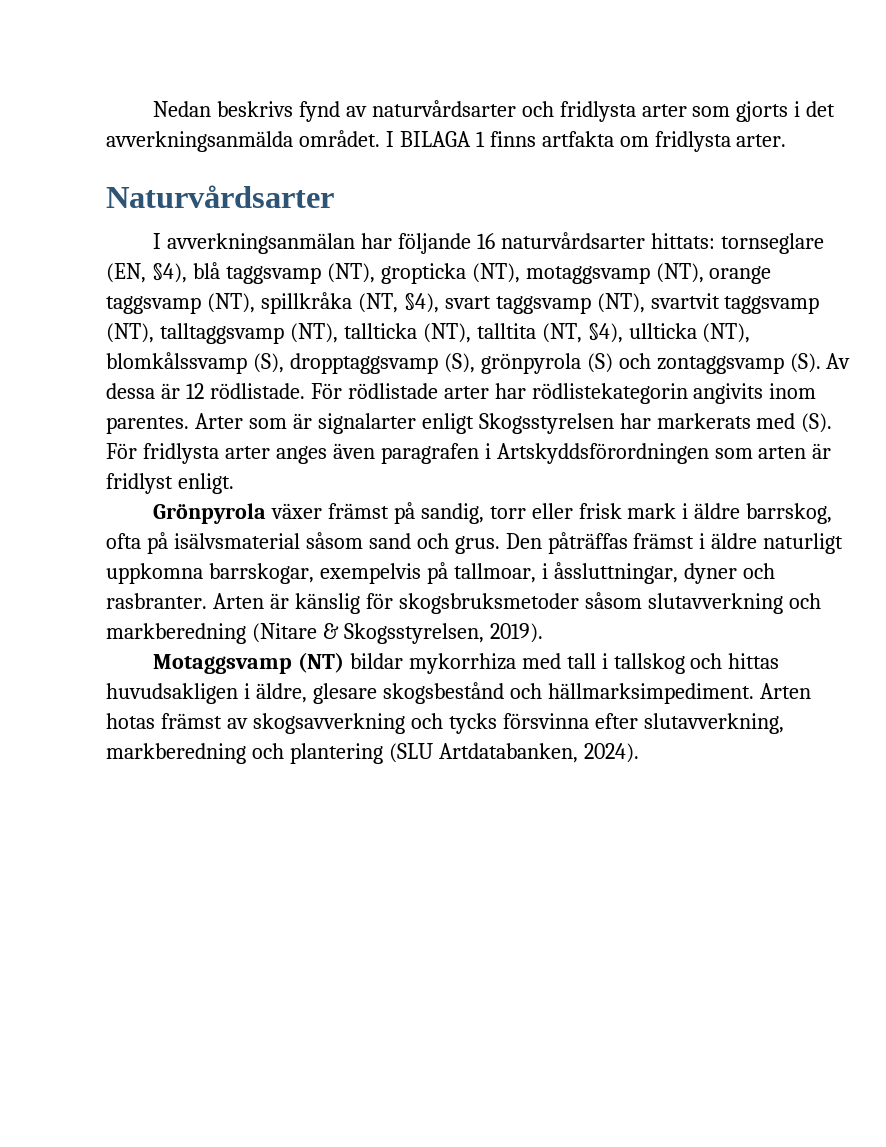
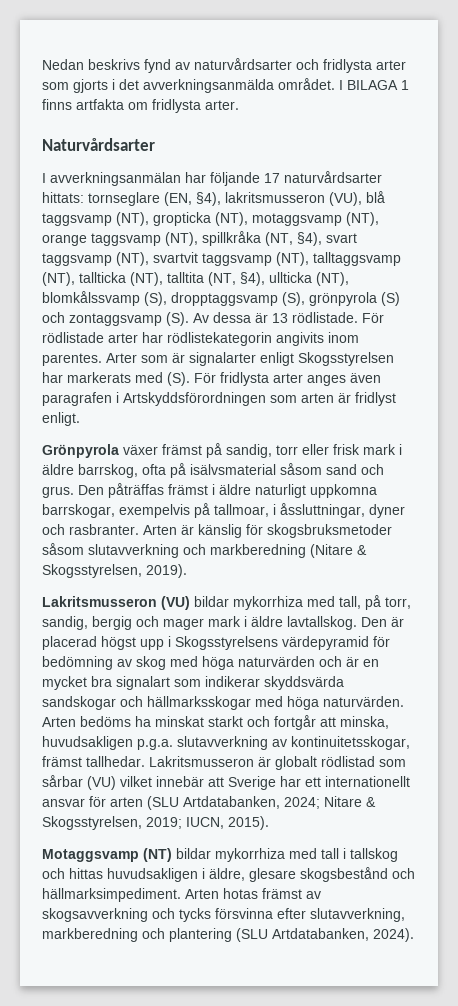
- I avverkningsanmälan har följande 16 naturvårdsarter hittats: tornseglare (EN, §4), blå taggsvamp (NT), gropticka (NT), motaggsvamp (NT), orange taggsvamp (NT), spillkråka (NT, §4), svart taggsvamp (NT), svartvit taggsvamp (NT), talltaggsvamp (NT), tallticka (NT), talltita (NT, §4), ullticka (NT), blomkålssvamp (S), dropptaggsvamp (S), grönpyrola (S) och zontaggsvamp (S). Av dessa är 12 rödlistade.
+ I avverkningsanmälan har följande 17 naturvårdsarter hittats: tornseglare (EN, §4), lakritsmusseron (VU), blå taggsvamp (NT), gropticka (NT), motaggsvamp (NT), orange taggsvamp (NT), spillkråka (NT, §4), svart taggsvamp (NT), svartvit taggsvamp (NT), talltaggsvamp (NT), tallticka (NT), talltita (NT, §4), ullticka (NT), blomkålssvamp (S), dropptaggsvamp (S), grönpyrola (S) och zontaggsvamp (S). Av dessa är 13 rödlistade.
+ Lakritsmusseron (VU) bildar mykorrhiza med tall, på torr, sandig, bergig och mager mark i äldre lavtallskog. Den är placerad högst upp i Skogsstyrelsens värdepyramid för bedömning av skog med höga naturvärden och är en mycket bra signalart som indikerar skyddsvärda sandskogar och hällmarksskogar med höga naturvärden. Arten bedöms ha minskat starkt och fortgår att minska, huvudsakligen p.g.a. slutavverkning av kontinuitetsskogar, främst tallhedar. Lakritsmusseron är globalt rödlistad som sårbar (VU) vilket innebär att Sverige har ett internationellt ansvar för arten (SLU Artdatabanken, 2024; Nitare & Skogsstyrelsen, 2019; IUCN, 2015).

